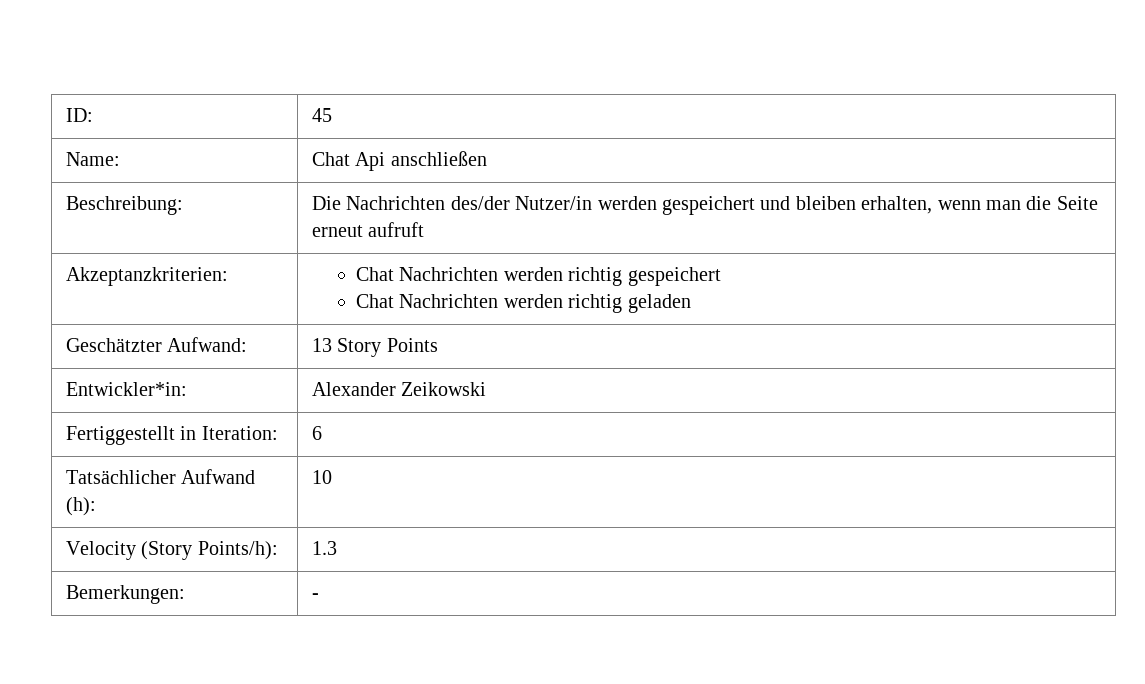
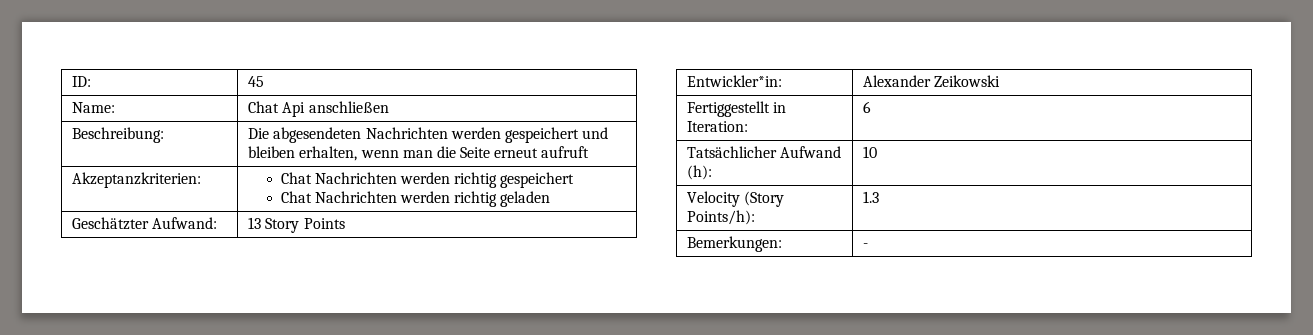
- Beschreibung: | Die Nachrichten des/der Nutzer/in werden gespeichert und bleiben erhalten, wenn man die Seite erneut aufruft
+ Beschreibung: | Die abgesendeten Nachrichten werden gespeichert und bleiben erhalten, wenn man die Seite erneut aufruft

